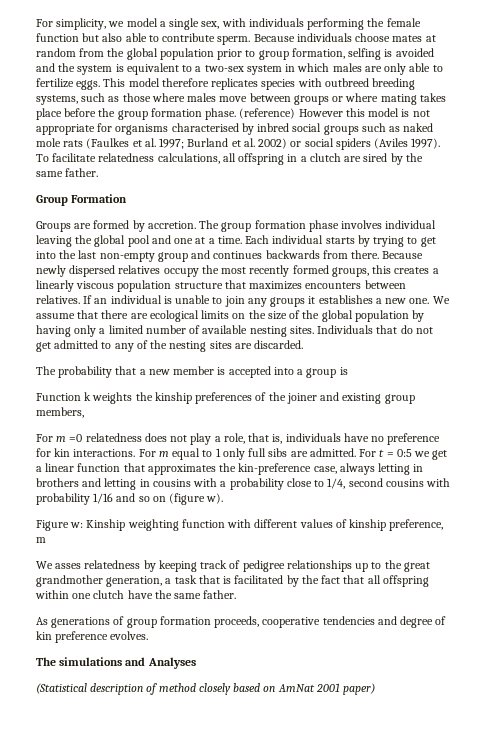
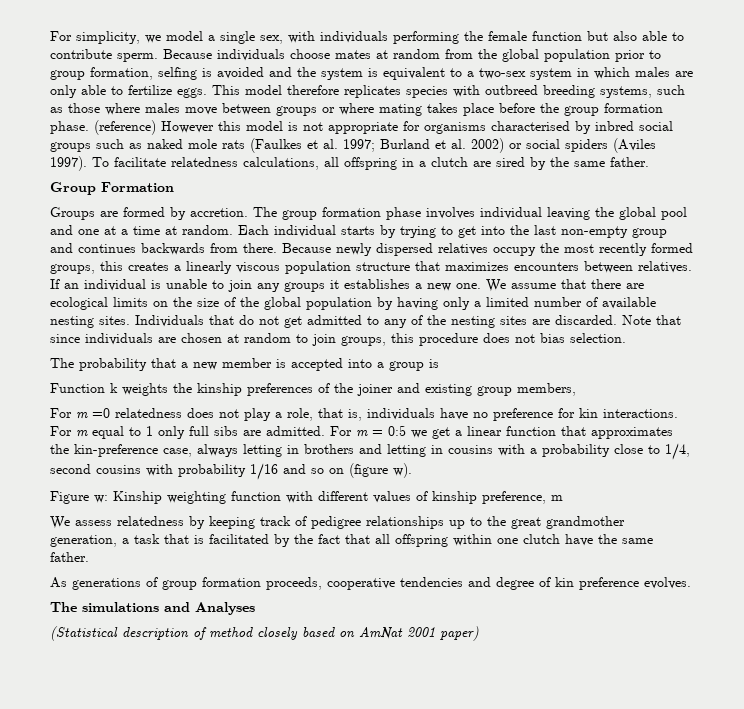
- The group formation phase involves individual leaving the global pool and one at a time.
+ The group formation phase involves individual leaving the global pool and one at a time at random.
+ Note that since individuals are chosen at random to join groups, this procedure does not bias selection.
- For t = 0:5 we get a linear function that approximates the kin-preference case, always letting in brothers and letting in cousins with a probability close to 1/4, second cousins with probability 1/16 and so on (figure w).
+ For m = 0:5 we get a linear function that approximates the kin-preference case, always letting in brothers and letting in cousins with a probability close to 1/4, second cousins with probability 1/16 and so on (figure w).
- We asses relatedness by keeping track of pedigree relationships up to the great grandmother generation, a task that is facilitated by the fact that all offspring within one clutch have the same father.
+ We assess relatedness by keeping track of pedigree relationships up to the great grandmother generation, a task that is facilitated by the fact that all offspring within one clutch have the same father.

